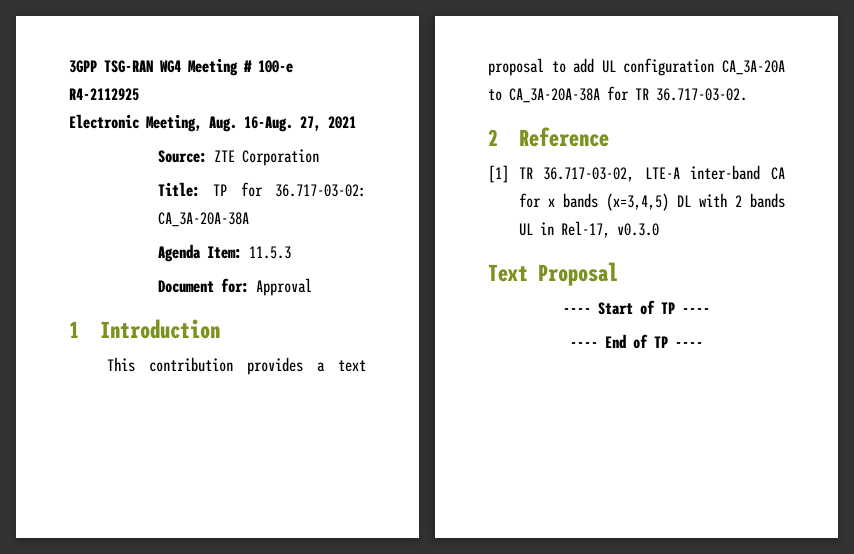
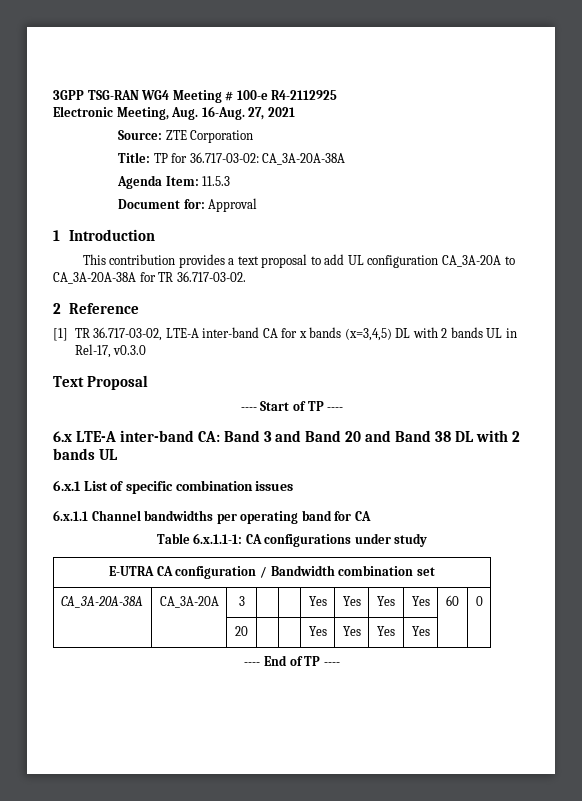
+ 6.x LTE-A inter-band CA: Band 3 and Band 20 and Band 38 DL with 2 bands UL
+ 6.x.1 List of specific combination issues
+ 6.x.1.1 Channel bandwidths per operating band for CA
+ Table 6.x.1.1-1: CA configurations under study
+ E-UTRA CA configuration / Bandwidth combination set
+ CA_3A-20A-38A | CA_3A-20A | 3 | | | Yes | Yes | Yes | Yes | 60 | 0
+ | | 20 | | | Yes | Yes | Yes | Yes | |

